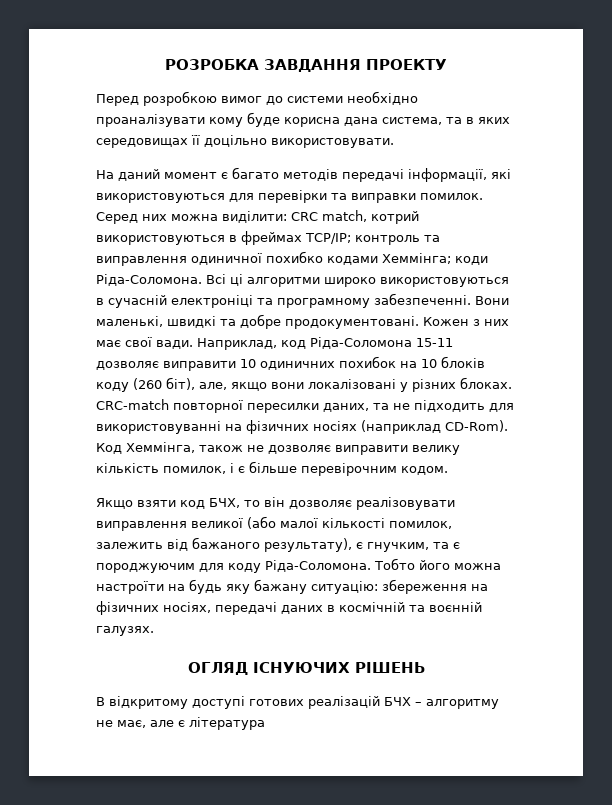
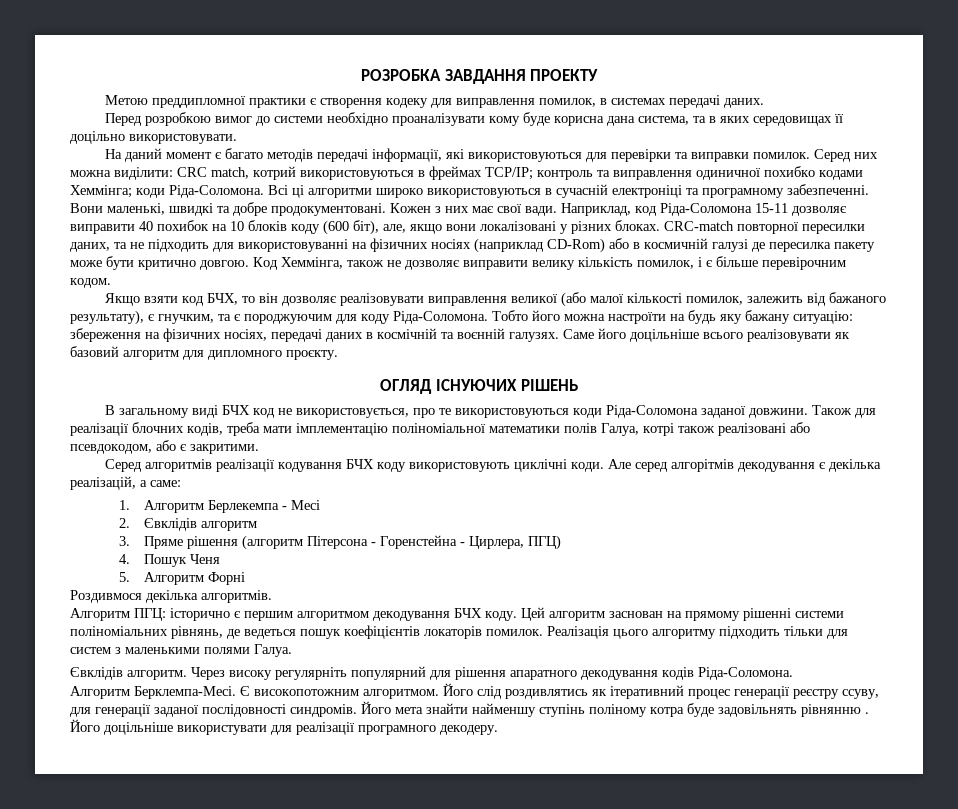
+ Метою преддипломної практики є створення кодеку для виправлення помилок, в системах передачі даних.
- Наприклад, код Ріда-Соломона 15-11 дозволяє виправити 10 одиничних похибок на 10 блоків коду (260 біт), але, якщо вони локалізовані у різних блоках.
+ Наприклад, код Ріда-Соломона 15-11 дозволяє виправити 40 похибок на 10 блоків коду (600 біт), але, якщо вони локалізовані у різних блоках.
- CRC-match повторної пересилки даних, та не підходить для використовуванні на фізичних носіях (наприклад CD-Rom).
+ CRC-match повторної пересилки даних, та не підходить для використовуванні на фізичних носіях (наприклад CD-Rom) або в космичній галузі де пересилка пакету може бути критично довгою.
- Тобто його можна настроїти на будь яку бажану ситуацію: збереження на фізичних носіях, передачі даних в космічній та воєнній галузях.
+ Тобто його можна настроїти на будь яку бажану ситуацію: збереження на фізичних носіях, передачі даних в космічній та воєнній галузях. Саме його доцільніше всього реалізовувати як базовий алгоритм для дипломного проєкту.
  ОГЛЯД ІСНУЮЧИХ РІШЕНЬ
- В відкритому доступі готових реалізацій БЧХ – алгоритму не має, але є література
+ В загальному виді БЧХ код не використовується, про те використовуються коди Ріда-Соломона заданої довжини. Також для реалізації блочних кодів, треба мати імплементацію поліноміальної математики полів Галуа, котрі також реалізовані або псевдокодом, або є закритими.
+ Серед алгоритмів реалізації кодування БЧХ коду використовують циклічні коди. Але серед алгорітмів декодування є декілька реалізацій, а саме:
+ 1. Алгоритм Берлекемпа - Месі
+ 2. Євклідів алгоритм
+ 3. Пряме рішення (алгоритм Пітерсона - Горенстейна - Цирлера, ПГЦ)
+ 4. Пошук Ченя
+ 5. Алгоритм Форні
+ Роздивмося декілька алгоритмів.
+ Алгоритм ПГЦ: історично є першим алгоритмом декодування БЧХ коду. Цей алгоритм заснован на прямому рішенні системи поліноміальних рівнянь, де ведеться пошук коефіцієнтів локаторів помилок. Реалізація цього алгоритму підходить тільки для систем з маленькими полями Галуа.
+ Євклідів алгоритм. Через високу регулярніть популярний для рішення апаратного декодування кодів Ріда-Соломона.
+ Алгоритм Берклемпа-Месі. Є високопотожним алгоритмом. Його слід роздивлятись як ітеративний процес генерації реєстру ссуву, для генерації заданої послідовності синдромів. Його мета знайти найменшу ступінь поліному котра буде задовільнять рівнянню . Його доцільніше використувати для реалізації програмного декодеру.

